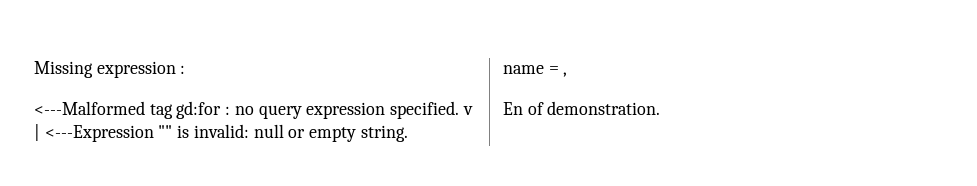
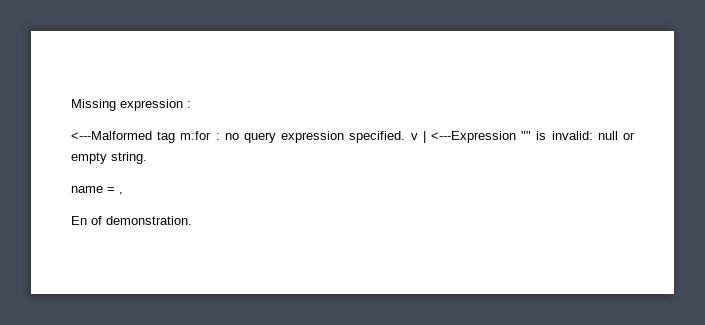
- <---Malformed tag gd:for : no query expression specified. v | <---Expression "" is invalid: null or empty string.
+ <---Malformed tag m:for : no query expression specified. v | <---Expression "" is invalid: null or empty string.

